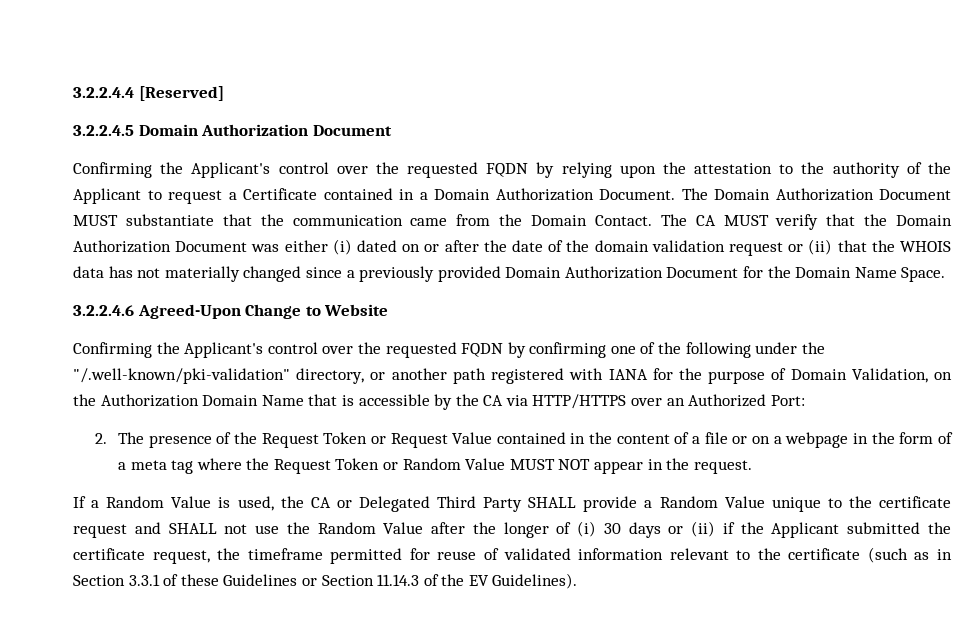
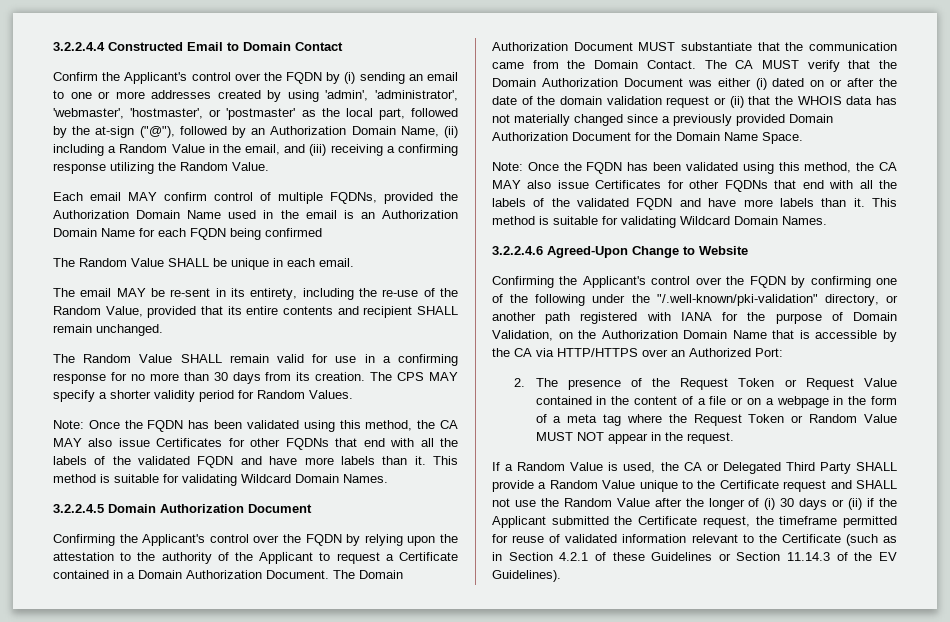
- 3.2.2.4.4 [Reserved]
+ 3.2.2.4.4 Constructed Email to Domain Contact
+ Confirm the Applicant's control over the FQDN by (i) sending an email to one or more addresses created by using 'admin', 'administrator', 'webmaster', 'hostmaster', or 'postmaster' as the local part, followed by the at-sign ("@"), followed by an Authorization Domain Name, (ii) including a Random Value in the email, and (iii) receiving a confirming response utilizing the Random Value.
+ Each email MAY confirm control of multiple FQDNs, provided the Authorization Domain Name used in the email is an Authorization Domain Name for each FQDN being confirmed
+ The Random Value SHALL be unique in each email.
+ The email MAY be re-sent in its entirety, including the re-use of the Random Value, provided that its entire contents and recipient SHALL remain unchanged.
+ The Random Value SHALL remain valid for use in a confirming response for no more than 30 days from its creation. The CPS MAY specify a shorter validity period for Random Values.
+ Note: Once the FQDN has been validated using this method, the CA MAY also issue Certificates for other FQDNs that end with all the labels of the validated FQDN and have more labels than it. This method is suitable for validating Wildcard Domain Names.
- Confirming the Applicant's control over the requested FQDN by relying upon the attestation to the authority of the Applicant to request a Certificate contained in a Domain Authorization Document.
+ Confirming the Applicant's control over the FQDN by relying upon the attestation to the authority of the Applicant to request a Certificate contained in a Domain Authorization Document.
  The CA MUST verify that the Domain Authorization Document was either (i) dated on or after the date of the domain validation request or (ii) that the WHOIS data has not materially changed since a previously provided Domain Authorization Document for the Domain Name Space.
+ Note: Once the FQDN has been validated using this method, the CA MAY also issue Certificates for other FQDNs that end with all the labels of the validated FQDN and have more labels than it. This method is suitable for validating Wildcard Domain Names.
- Confirming the Applicant's control over the requested FQDN by confirming one of the following under the "/.well-known/pki-validation" directory, or another path registered with IANA for the purpose of Domain Validation, on the Authorization Domain Name that is accessible by the CA via HTTP/HTTPS over an Authorized Port:
+ Confirming the Applicant's control over the FQDN by confirming one of the following under the "/.well-known/pki-validation" directory, or another path registered with IANA for the purpose of Domain Validation, on the Authorization Domain Name that is accessible by the CA via HTTP/HTTPS over an Authorized Port:
- If a Random Value is used, the CA or Delegated Third Party SHALL provide a Random Value unique to the certificate request and SHALL not use the Random Value after the longer of (i) 30 days or (ii) if the Applicant submitted the certificate request, the timeframe permitted for reuse of validated information relevant to the certificate (such as in Section 3.3.1 of these Guidelines or Section 11.14.3 of the EV Guidelines).
+ If a Random Value is used, the CA or Delegated Third Party SHALL provide a Random Value unique to the Certificate request and SHALL not use the Random Value after the longer of (i) 30 days or (ii) if the Applicant submitted the Certificate request, the timeframe permitted for reuse of validated information relevant to the Certificate (such as in Section 4.2.1 of these Guidelines or Section 11.14.3 of the EV Guidelines).

